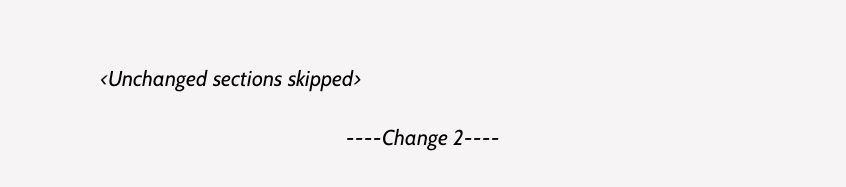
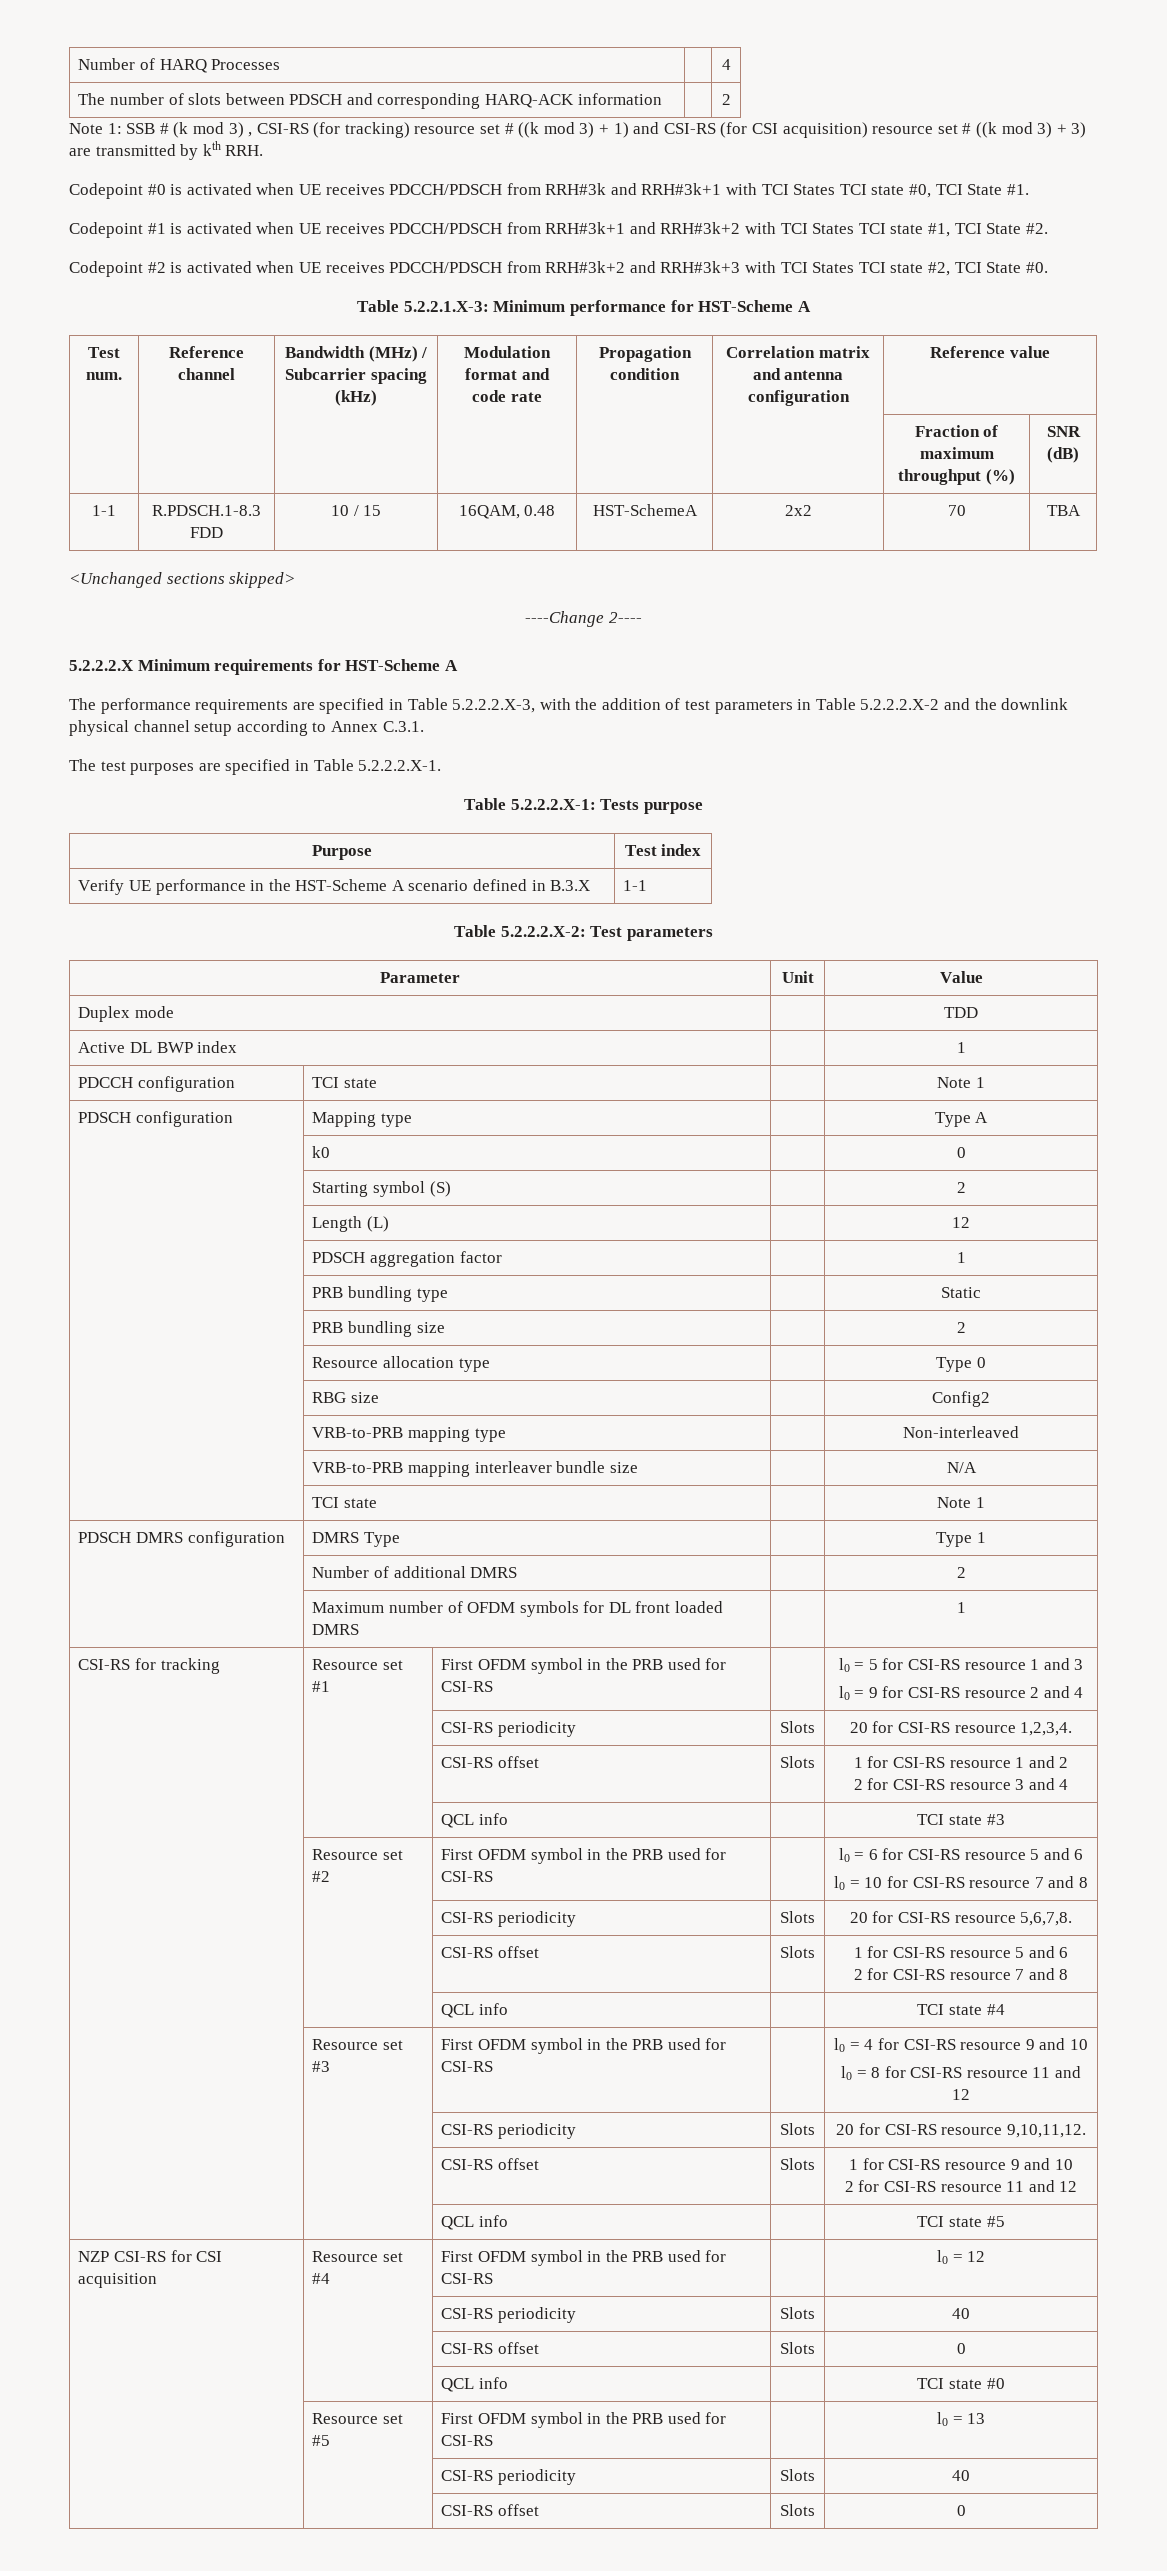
+ Number of HARQ Processes | | 4
+ The number of slots between PDSCH and corresponding HARQ-ACK information | | 2
+ Note 1: SSB # (k mod 3) , CSI-RS (for tracking) resource set # ((k mod 3) + 1) and CSI-RS (for CSI acquisition) resource set # ((k mod 3) + 3) are transmitted by kth RRH.
+ Codepoint #0 is activated when UE receives PDCCH/PDSCH from RRH#3k and RRH#3k+1 with TCI States TCI state #0, TCI State #1.
+ Codepoint #1 is activated when UE receives PDCCH/PDSCH from RRH#3k+1 and RRH#3k+2 with TCI States TCI state #1, TCI State #2.
+ Codepoint #2 is activated when UE receives PDCCH/PDSCH from RRH#3k+2 and RRH#3k+3 with TCI States TCI state #2, TCI State #0.
+ Table 5.2.2.1.X-3: Minimum performance for HST-Scheme A
+ Test num. | Reference channel | Bandwidth (MHz) / Subcarrier spacing (kHz) | Modulation format and code rate | Propagation condition | Correlation matrix and antenna configuration | Reference value
+ | | | | | | Fraction of maximum throughput (%) | SNR (dB)
+ 1-1 | R.PDSCH.1-8.3 FDD | 10 / 15 | 16QAM, 0.48 | HST-SchemeA | 2x2 | 70 | TBA
+ 5.2.2.2.X Minimum requirements for HST-Scheme A
+ The performance requirements are specified in Table 5.2.2.2.X-3, with the addition of test parameters in Table 5.2.2.2.X-2 and the downlink physical channel setup according to Annex C.3.1.
+ The test purposes are specified in Table 5.2.2.2.X-1.
+ Table 5.2.2.2.X-1: Tests purpose
+ Purpose | Test index
+ Verify UE performance in the HST-Scheme A scenario defined in B.3.X | 1-1
+ Table 5.2.2.2.X-2: Test parameters
+ Parameter | Unit | Value
+ Duplex mode | | TDD
+ Active DL BWP index | | 1
+ PDCCH configuration | TCI state | | Note 1
+ PDSCH configuration | Mapping type | | Type A
+ | k0 | | 0
+ | Starting symbol (S) | | 2
+ | Length (L) | | 12
+ | PDSCH aggregation factor | | 1
+ | PRB bundling type | | Static
+ | PRB bundling size | | 2
+ | Resource allocation type | | Type 0
+ | RBG size | | Config2
+ | VRB-to-PRB mapping type | | Non-interleaved
+ | VRB-to-PRB mapping interleaver bundle size | | N/A
+ | TCI state | | Note 1
+ PDSCH DMRS configuration | DMRS Type | | Type 1
+ | Number of additional DMRS | | 2
+ | Maximum number of OFDM symbols for DL front loaded DMRS | | 1
+ CSI-RS for tracking | Resource set #1 | First OFDM symbol in the PRB used for CSI-RS | | l0 = 5 for CSI-RS resource 1 and 3
+ l0 = 9 for CSI-RS resource 2 and 4
+ | | CSI-RS periodicity | Slots | 20 for CSI-RS resource 1,2,3,4.
+ | | CSI-RS offset | Slots | 1 for CSI-RS resource 1 and 2
+ 2 for CSI-RS resource 3 and 4
+ | | QCL info | | TCI state #3
+ | Resource set #2 | First OFDM symbol in the PRB used for CSI-RS | | l0 = 6 for CSI-RS resource 5 and 6
+ l0 = 10 for CSI-RS resource 7 and 8
+ | | CSI-RS periodicity | Slots | 20 for CSI-RS resource 5,6,7,8.
+ | | CSI-RS offset | Slots | 1 for CSI-RS resource 5 and 6
+ 2 for CSI-RS resource 7 and 8
+ | | QCL info | | TCI state #4
+ | Resource set #3 | First OFDM symbol in the PRB used for CSI-RS | | l0 = 4 for CSI-RS resource 9 and 10
+ l0 = 8 for CSI-RS resource 11 and 12
+ | | CSI-RS periodicity | Slots | 20 for CSI-RS resource 9,10,11,12.
+ | | CSI-RS offset | Slots | 1 for CSI-RS resource 9 and 10
+ 2 for CSI-RS resource 11 and 12
+ | | QCL info | | TCI state #5
+ NZP CSI-RS for CSI acquisition | Resource set #4 | First OFDM symbol in the PRB used for CSI-RS | | l0 = 12
+ | | CSI-RS periodicity | Slots | 40
+ | | CSI-RS offset | Slots | 0
+ | | QCL info | | TCI state #0
+ | Resource set #5 | First OFDM symbol in the PRB used for CSI-RS | | l0 = 13
+ | | CSI-RS periodicity | Slots | 40
+ | | CSI-RS offset | Slots | 0

